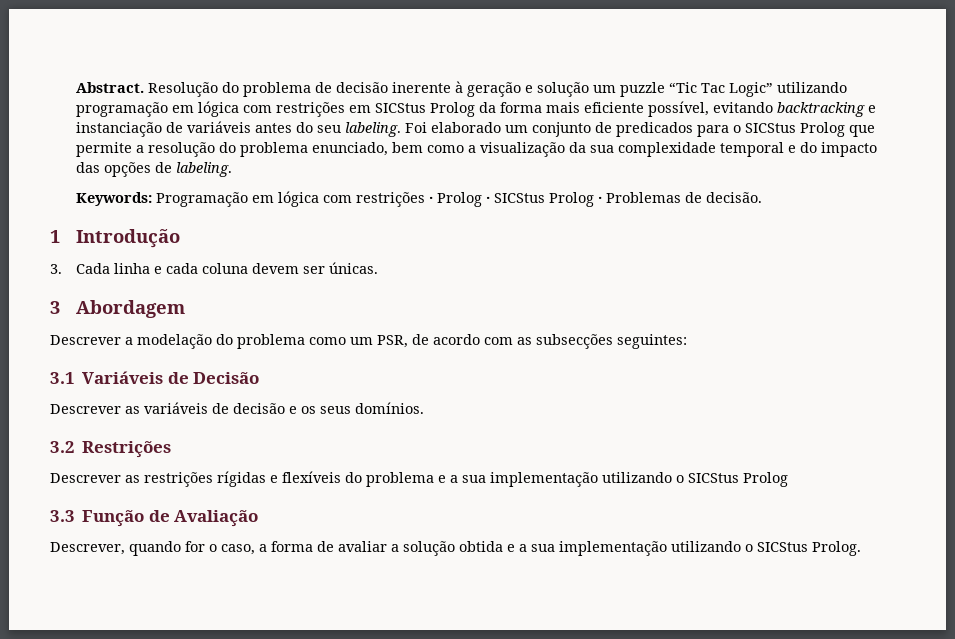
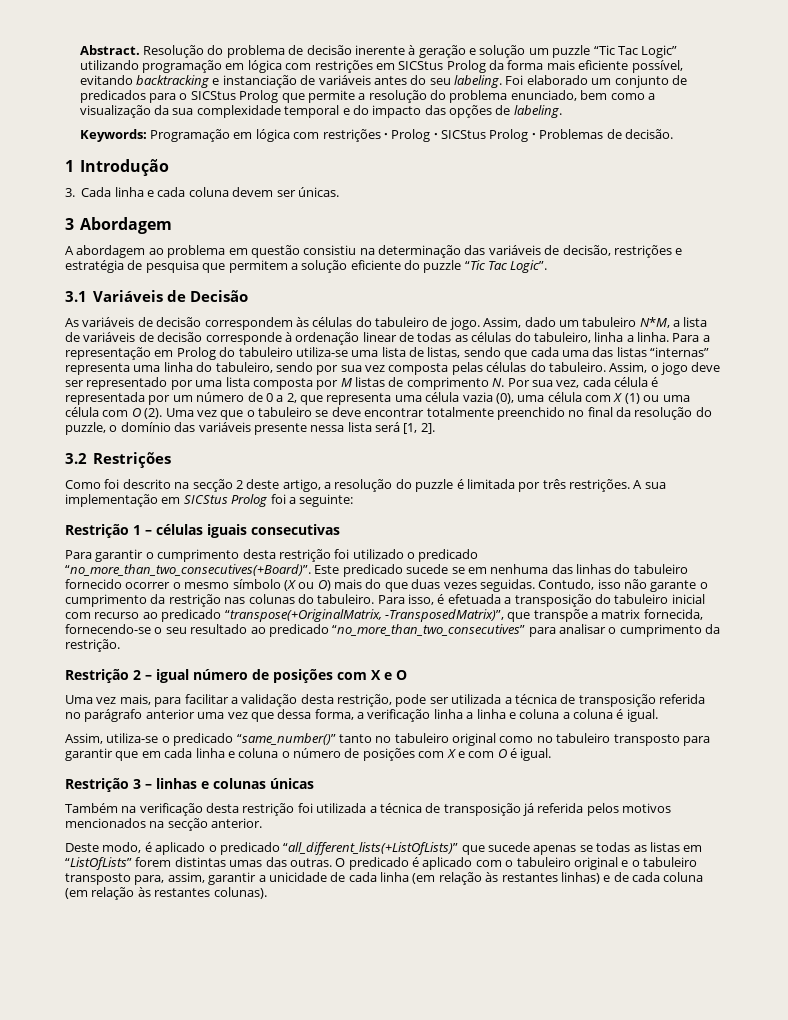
- Descrever a modelação do problema como um PSR, de acordo com as subsecções seguintes:
+ A abordagem ao problema em questão consistiu na determinação das variáveis de decisão, restrições e estratégia de pesquisa que permitem a solução eficiente do puzzle “Tic Tac Logic”.
- Descrever as variáveis de decisão e os seus domínios.
+ As variáveis de decisão correspondem às células do tabuleiro de jogo. Assim, dado um tabuleiro N*M, a lista de variáveis de decisão corresponde à ordenação linear de todas as células do tabuleiro, linha a linha. Para a representação em Prolog do tabuleiro utiliza-se uma lista de listas, sendo que cada uma das listas “internas” representa uma linha do tabuleiro, sendo por sua vez composta pelas células do tabuleiro. Assim, o jogo deve ser representado por uma lista composta por M listas de comprimento N. Por sua vez, cada célula é representada por um número de 0 a 2, que representa uma célula vazia (0), uma célula com X (1) ou uma célula com O (2). Uma vez que o tabuleiro se deve encontrar totalmente preenchido no final da resolução do puzzle, o domínio das variáveis presente nessa lista será [1, 2].
  3.2 Restrições
- Descrever as restrições rígidas e flexíveis do problema e a sua implementação utilizando o SICStus Prolog
- 3.3 Função de Avaliação
- Descrever, quando for o caso, a forma de avaliar a solução obtida e a sua implementação utilizando o SICStus Prolog.
+ Como foi descrito na secção 2 deste artigo, a resolução do puzzle é limitada por três restrições. A sua implementação em SICStus Prolog foi a seguinte:
+ Restrição 1 – células iguais consecutivas
+ Para garantir o cumprimento desta restrição foi utilizado o predicado “no_more_than_two_consecutives(+Board)”. Este predicado sucede se em nenhuma das linhas do tabuleiro fornecido ocorrer o mesmo símbolo (X ou O) mais do que duas vezes seguidas. Contudo, isso não garante o cumprimento da restrição nas colunas do tabuleiro. Para isso, é efetuada a transposição do tabuleiro inicial com recurso ao predicado “transpose(+OriginalMatrix, -TransposedMatrix)”, que transpõe a matrix fornecida, fornecendo-se o seu resultado ao predicado “no_more_than_two_consecutives” para analisar o cumprimento da restrição.
+ Restrição 2 – igual número de posições com X e O
+ Uma vez mais, para facilitar a validação desta restrição, pode ser utilizada a técnica de transposição referida no parágrafo anterior uma vez que dessa forma, a verificação linha a linha e coluna a coluna é igual.
+ Assim, utiliza-se o predicado “same_number()” tanto no tabuleiro original como no tabuleiro transposto para garantir que em cada linha e coluna o número de posições com X e com O é igual.
+ Restrição 3 – linhas e colunas únicas
+ Também na verificação desta restrição foi utilizada a técnica de transposição já referida pelos motivos mencionados na secção anterior.
+ Deste modo, é aplicado o predicado “all_different_lists(+ListOfLists)” que sucede apenas se todas as listas em “ListOfLists” forem distintas umas das outras. O predicado é aplicado com o tabuleiro original e o tabuleiro transposto para, assim, garantir a unicidade de cada linha (em relação às restantes linhas) e de cada coluna (em relação às restantes colunas).

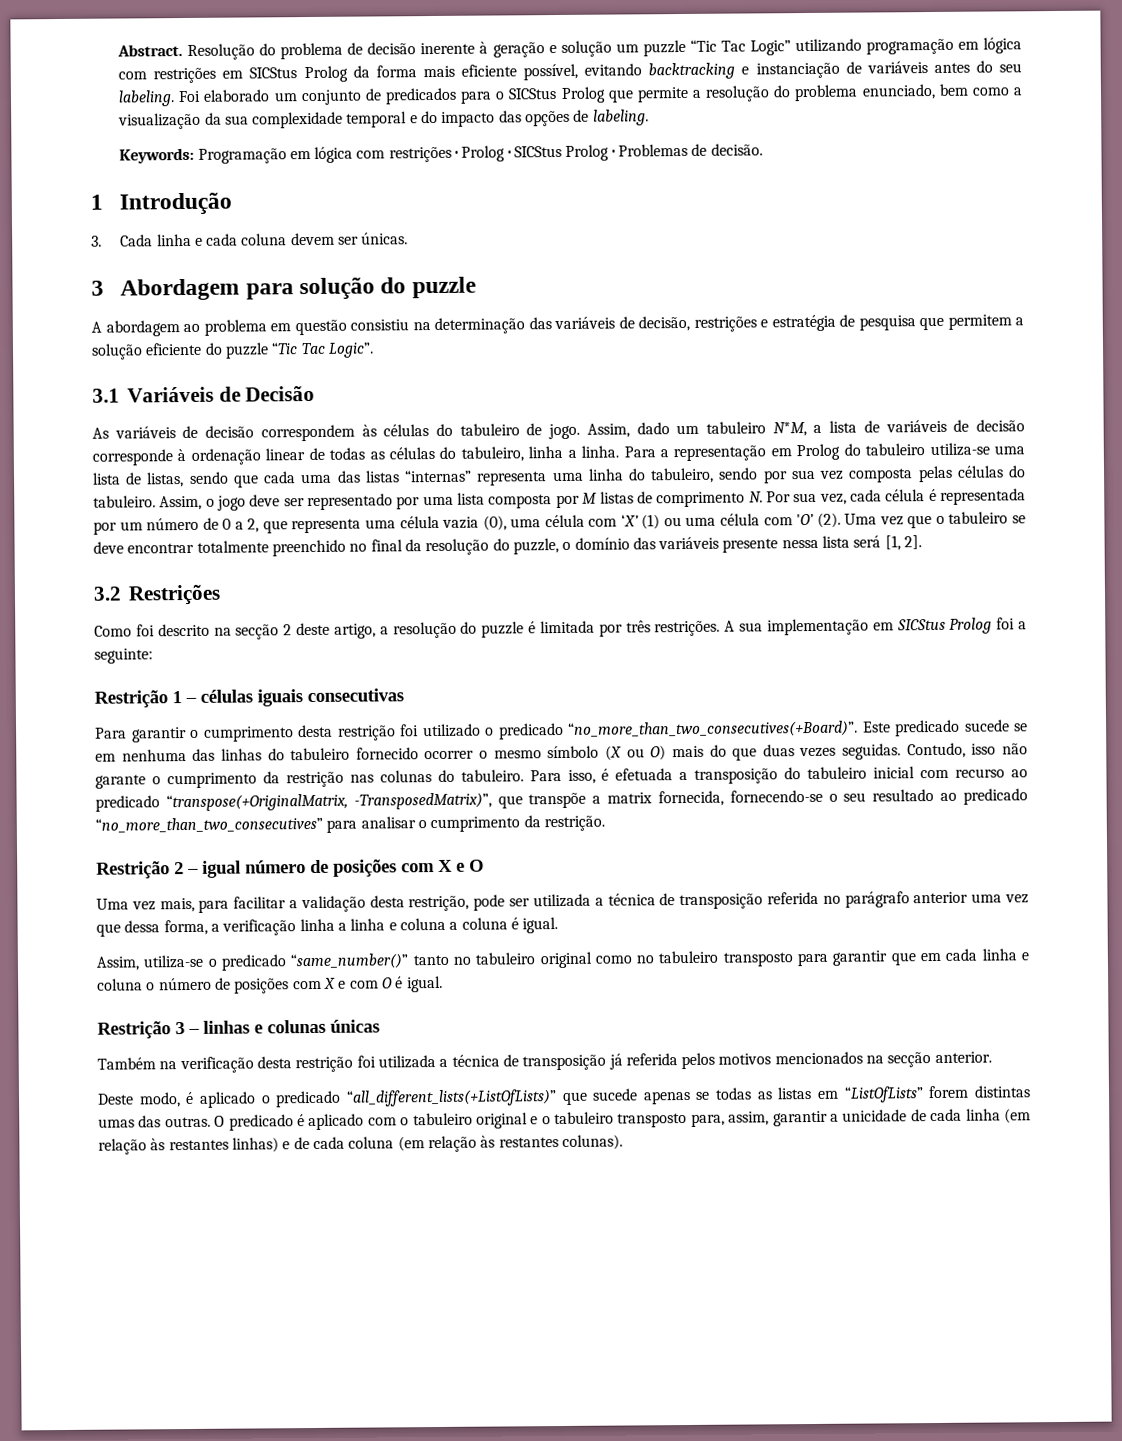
- 3 Abordagem
+ 3 Abordagem para solução do puzzle
- Assim, o jogo deve ser representado por uma lista composta por M listas de comprimento N. Por sua vez, cada célula é representada por um número de 0 a 2, que representa uma célula vazia (0), uma célula com X (1) ou uma célula com O (2).
+ Assim, o jogo deve ser representado por uma lista composta por M listas de comprimento N. Por sua vez, cada célula é representada por um número de 0 a 2, que representa uma célula vazia (0), uma célula com ‘X’ (1) ou uma célula com 'O’ (2).

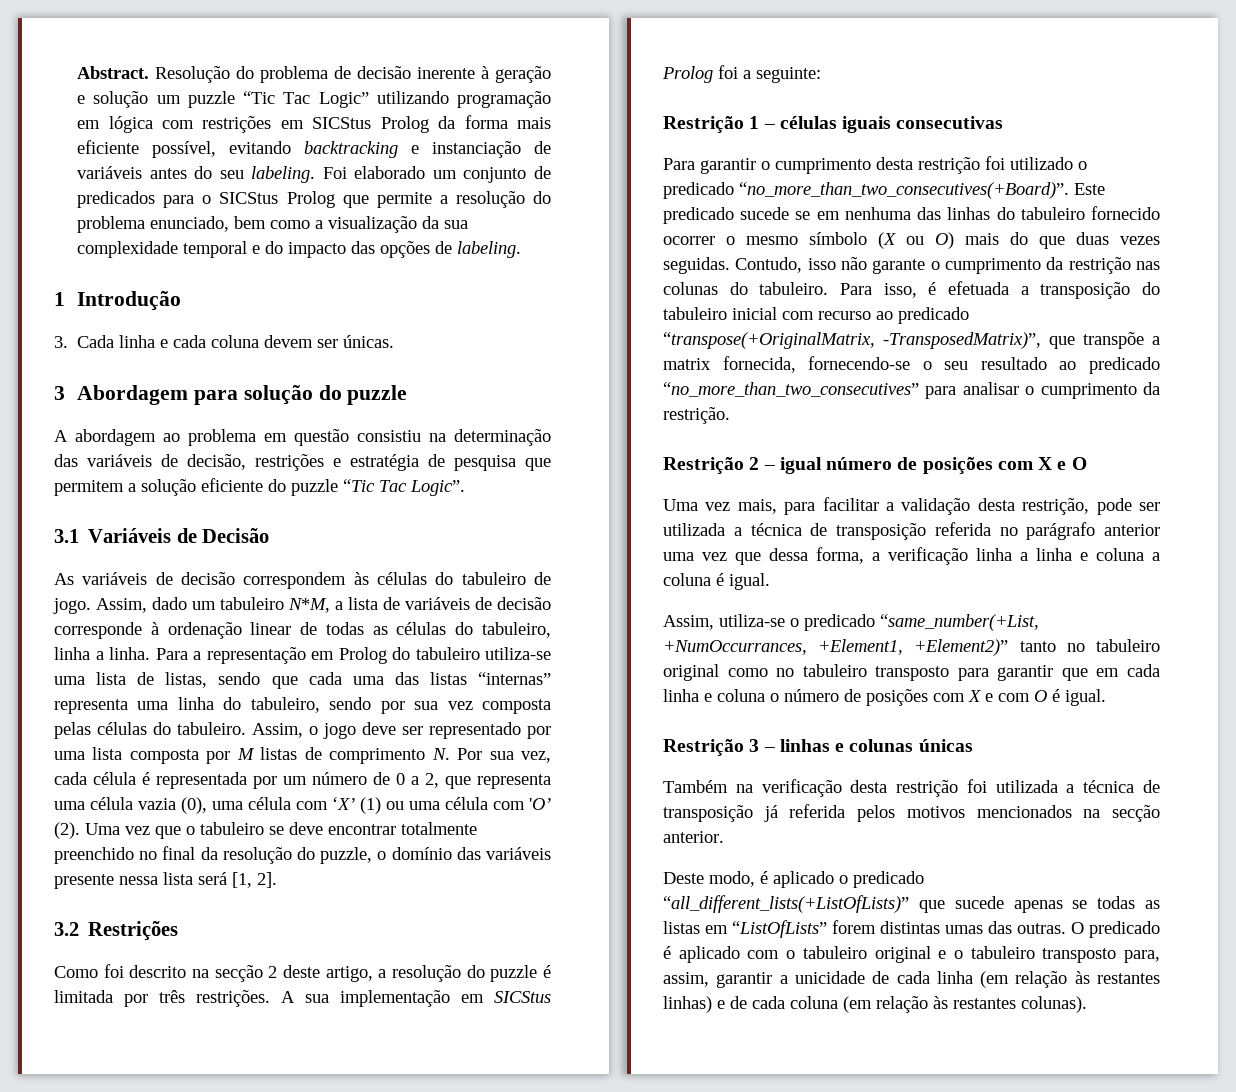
- Keywords: Programação em lógica com restrições · Prolog · SICStus Prolog · Problemas de decisão.
- Assim, utiliza-se o predicado “same_number()” tanto no tabuleiro original como no tabuleiro transposto para garantir que em cada linha e coluna o número de posições com X e com O é igual.
+ Assim, utiliza-se o predicado “same_number(+List, +NumOccurrances, +Element1, +Element2)” tanto no tabuleiro original como no tabuleiro transposto para garantir que em cada linha e coluna o número de posições com X e com O é igual.

